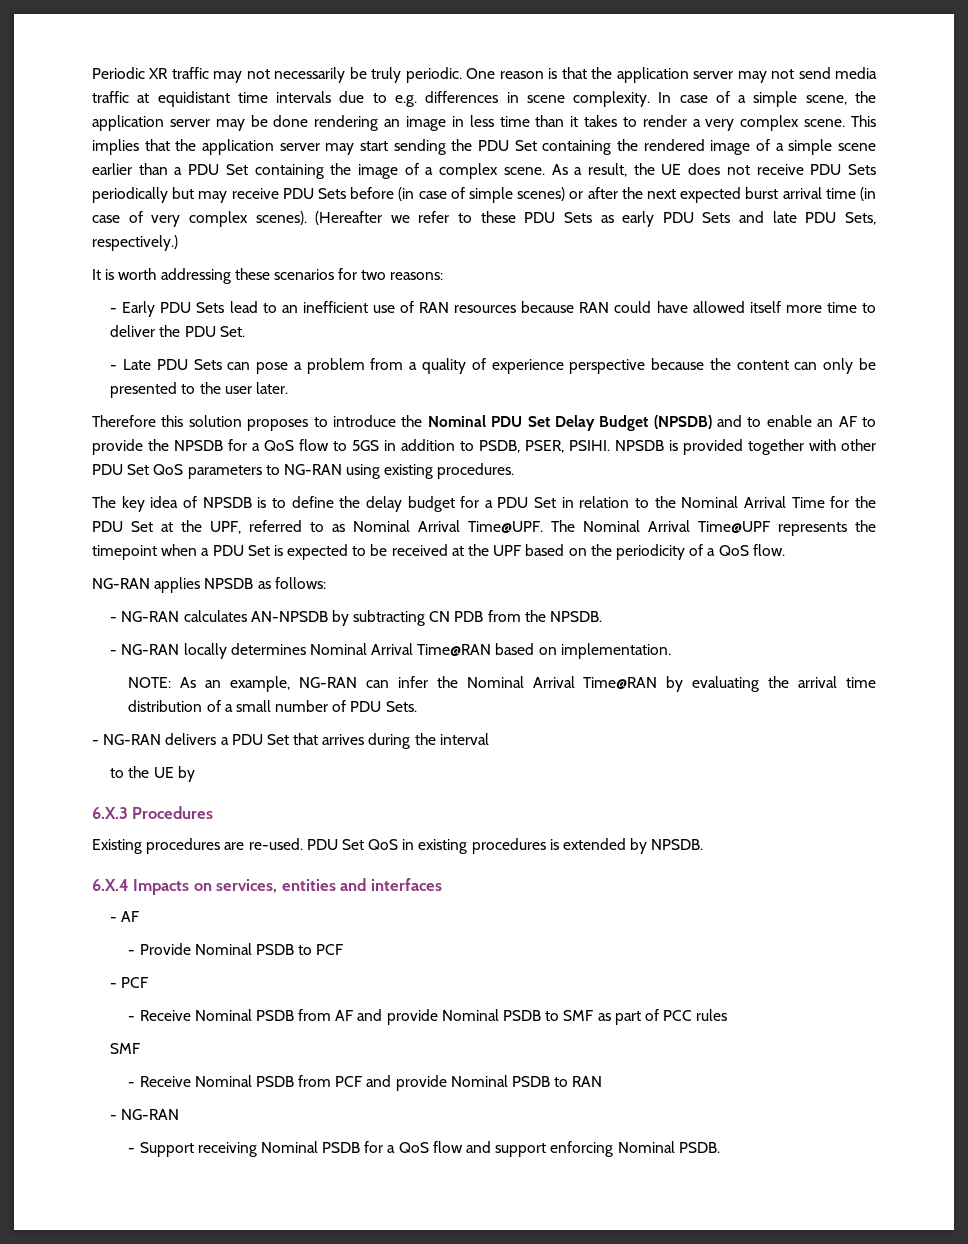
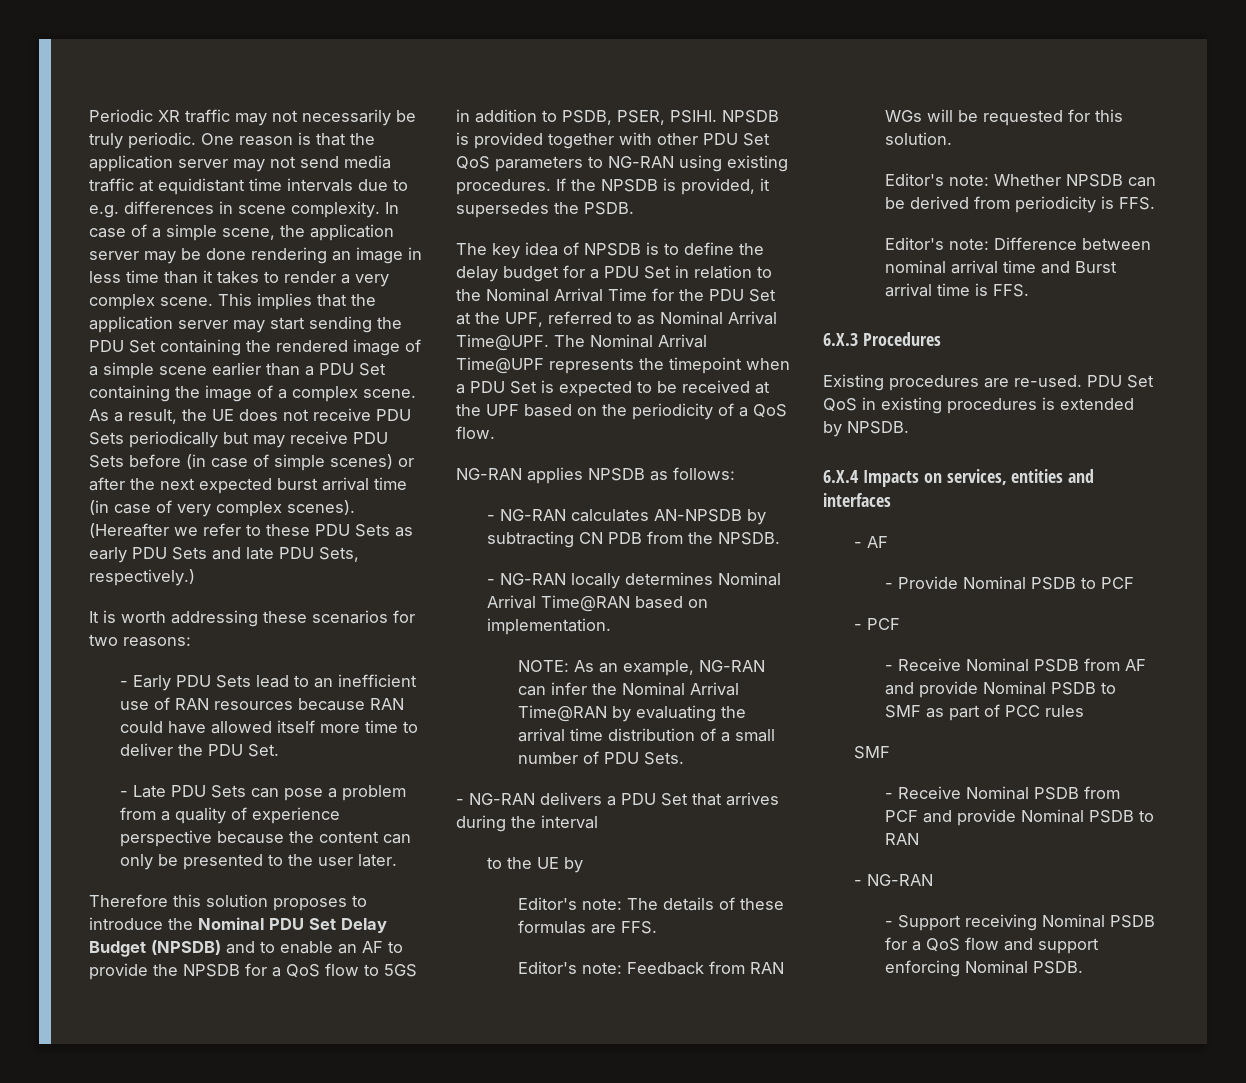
+ If the NPSDB is provided, it supersedes the PSDB.
+ Editor's note: The details of these formulas are FFS.
+ Editor's note: Feedback from RAN WGs will be requested for this solution.
+ Editor's note: Whether NPSDB can be derived from periodicity is FFS.
+ Editor's note: Difference between nominal arrival time and Burst arrival time is FFS.

